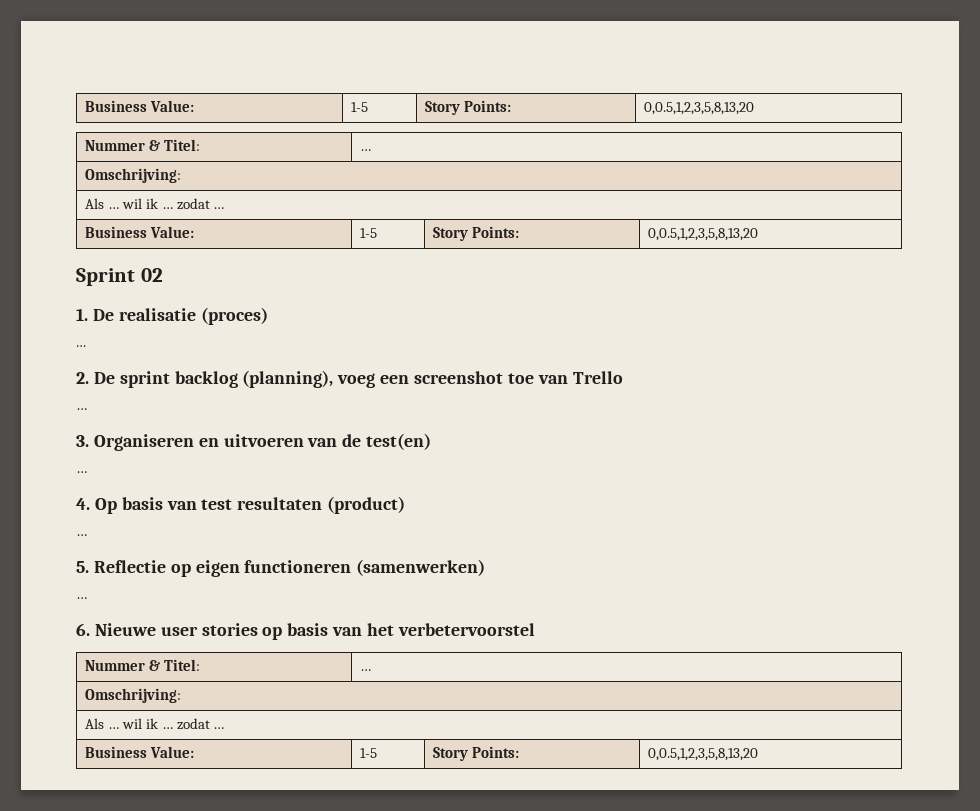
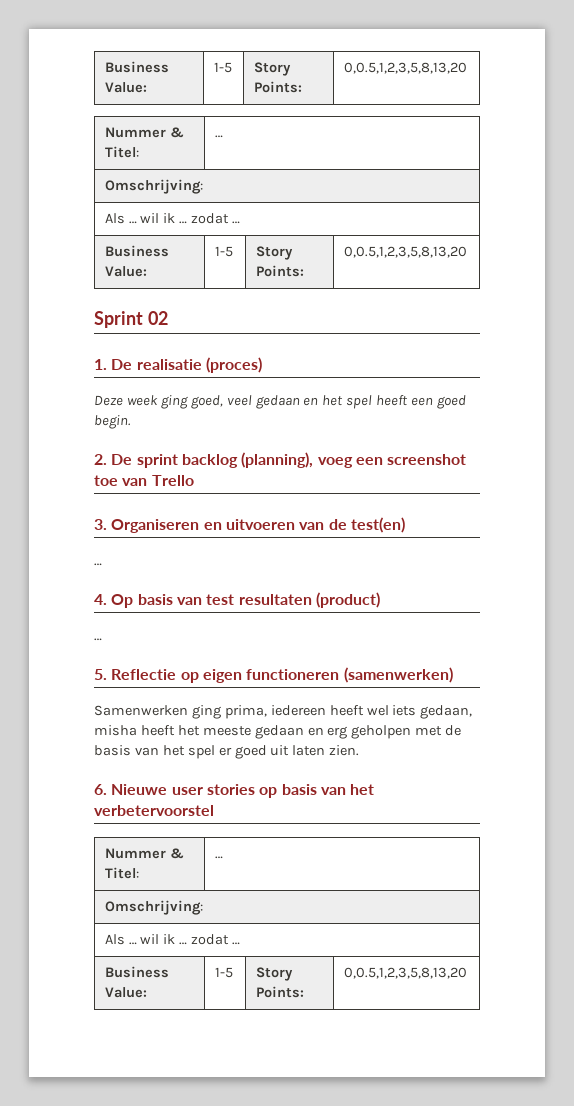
  1. De realisatie (proces)
- …
+ Deze week ging goed, veel gedaan en het spel heeft een goed begin.
  2. De sprint backlog (planning), voeg een screenshot toe van Trello
- …
  5. Reflectie op eigen functioneren (samenwerken)
- …
+ Samenwerken ging prima, iedereen heeft wel iets gedaan, misha heeft het meeste gedaan en erg geholpen met de basis van het spel er goed uit laten zien.

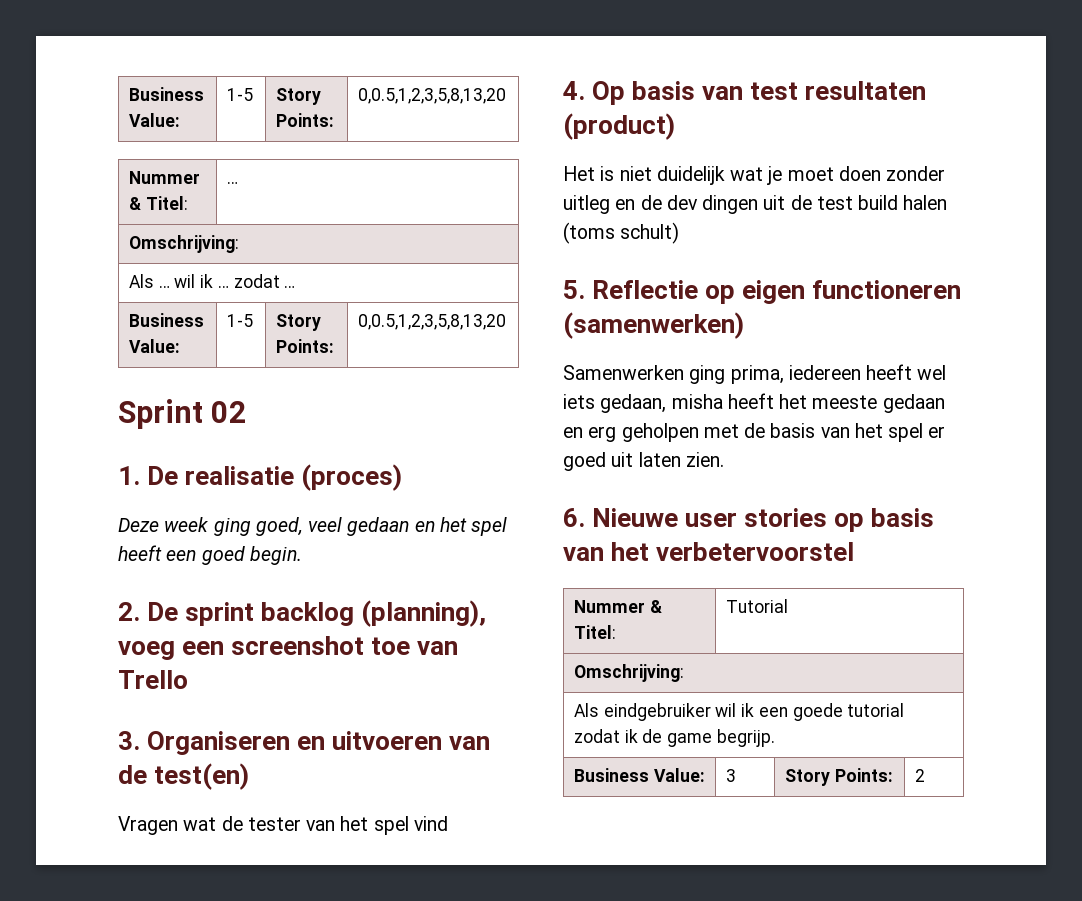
  3. Organiseren en uitvoeren van de test(en)
- …
+ Vragen wat de tester van het spel vind
  4. Op basis van test resultaten (product)
- …
+ Het is niet duidelijk wat je moet doen zonder uitleg en de dev dingen uit de test build halen (toms schult)
  6. Nieuwe user stories op basis van het verbetervoorstel
- Nummer & Titel: | …
+ Nummer & Titel: | Tutorial
  Omschrijving:
- Als … wil ik … zodat …
- Business Value: | 1-5 | Story Points: | 0,0.5,1,2,3,5,8,13,20
+ Als eindgebruiker wil ik een goede tutorial zodat ik de game begrijp.
+ Business Value: | 3 | Story Points: | 2

